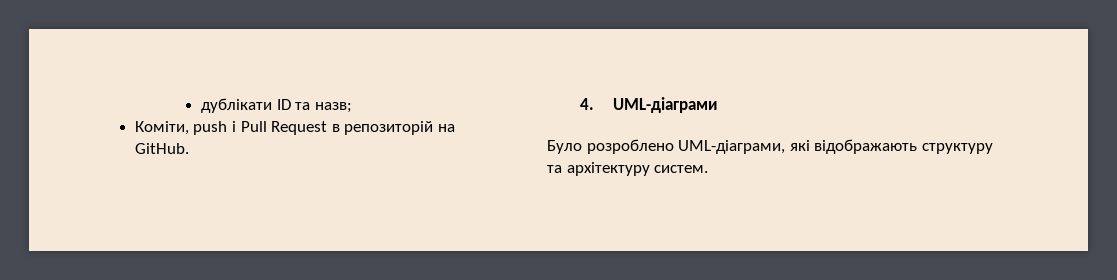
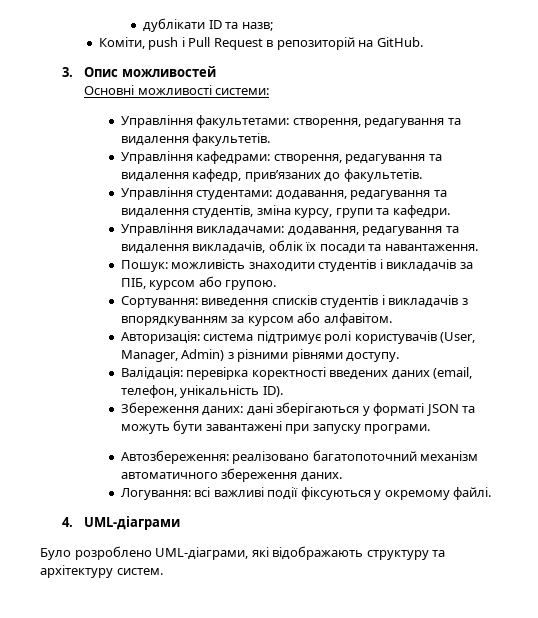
+ 3. Опис можливостей
+ Основні можливості системи:
+ Управління факультетами: створення, редагування та видалення факультетів.
+ Управління кафедрами: створення, редагування та видалення кафедр, прив’язаних до факультетів.
+ Управління студентами: додавання, редагування та видалення студентів, зміна курсу, групи та кафедри.
+ Управління викладачами: додавання, редагування та видалення викладачів, облік їх посади та навантаження.
+ Пошук: можливість знаходити студентів і викладачів за ПІБ, курсом або групою.
+ Сортування: виведення списків студентів і викладачів з впорядкуванням за курсом або алфавітом.
+ Авторизація: система підтримує ролі користувачів (User, Manager, Admin) з різними рівнями доступу.
+ Валідація: перевірка коректності введених даних (email, телефон, унікальність ID).
+ Збереження даних: дані зберігаються у форматі JSON та можуть бути завантажені при запуску програми.
+ Автозбереження: реалізовано багатопоточний механізм автоматичного збереження даних.
+ Логування: всі важливі події фіксуються у окремому файлі.

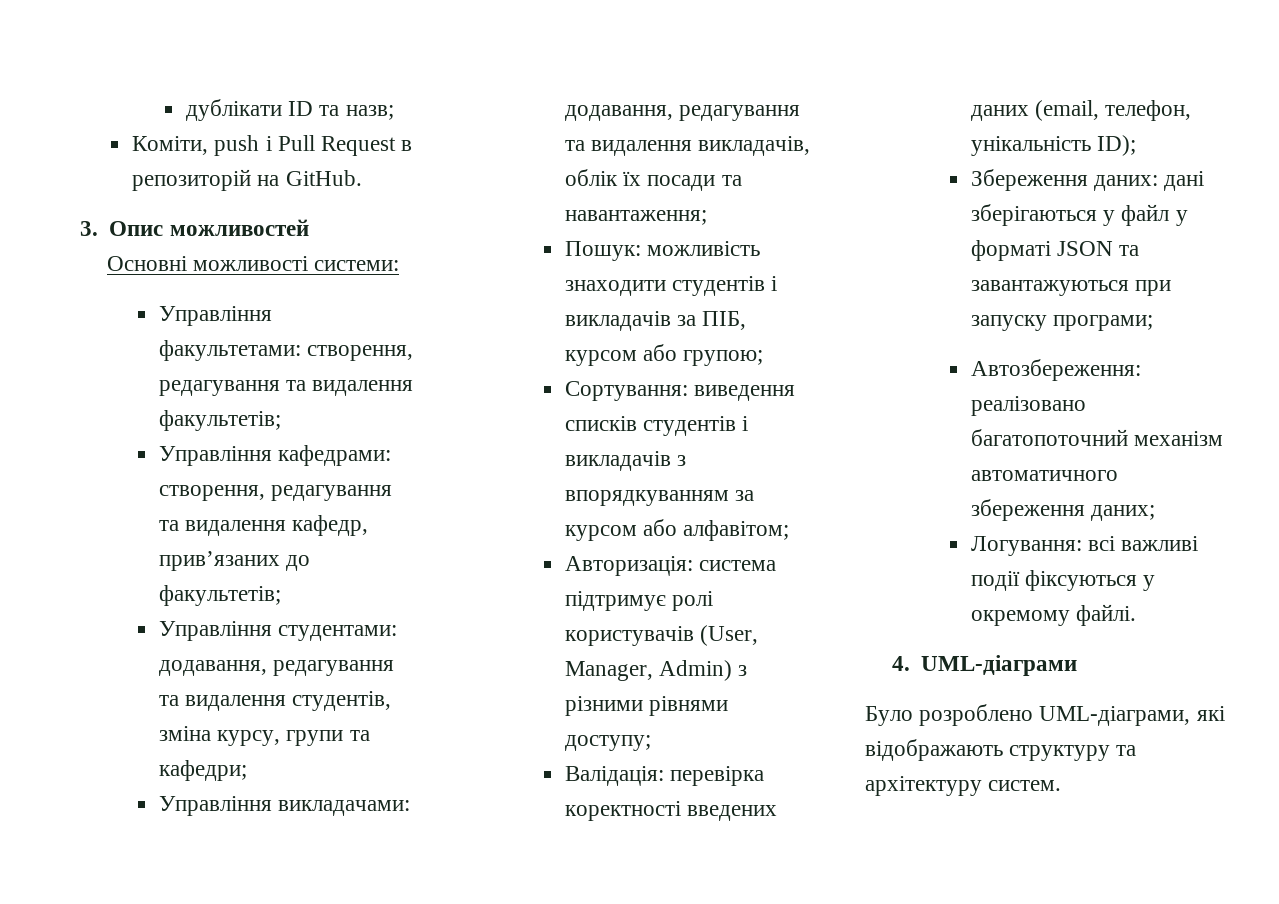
- Управління факультетами: створення, редагування та видалення факультетів.
+ Управління факультетами: створення, редагування та видалення факультетів;
- Управління кафедрами: створення, редагування та видалення кафедр, прив’язаних до факультетів.
+ Управління кафедрами: створення, редагування та видалення кафедр, прив’язаних до факультетів;
- Управління студентами: додавання, редагування та видалення студентів, зміна курсу, групи та кафедри.
+ Управління студентами: додавання, редагування та видалення студентів, зміна курсу, групи та кафедри;
- Управління викладачами: додавання, редагування та видалення викладачів, облік їх посади та навантаження.
+ Управління викладачами: додавання, редагування та видалення викладачів, облік їх посади та навантаження;
- Пошук: можливість знаходити студентів і викладачів за ПІБ, курсом або групою.
+ Пошук: можливість знаходити студентів і викладачів за ПІБ, курсом або групою;
- Сортування: виведення списків студентів і викладачів з впорядкуванням за курсом або алфавітом.
+ Сортування: виведення списків студентів і викладачів з впорядкуванням за курсом або алфавітом;
- Авторизація: система підтримує ролі користувачів (User, Manager, Admin) з різними рівнями доступу.
+ Авторизація: система підтримує ролі користувачів (User, Manager, Admin) з різними рівнями доступу;
- Валідація: перевірка коректності введених даних (email, телефон, унікальність ID).
+ Валідація: перевірка коректності введених даних (email, телефон, унікальність ID);
- Збереження даних: дані зберігаються у форматі JSON та можуть бути завантажені при запуску програми.
+ Збереження даних: дані зберігаються у файл у форматі JSON та завантажуються при запуску програми;
- Автозбереження: реалізовано багатопоточний механізм автоматичного збереження даних.
+ Автозбереження: реалізовано багатопоточний механізм автоматичного збереження даних;

